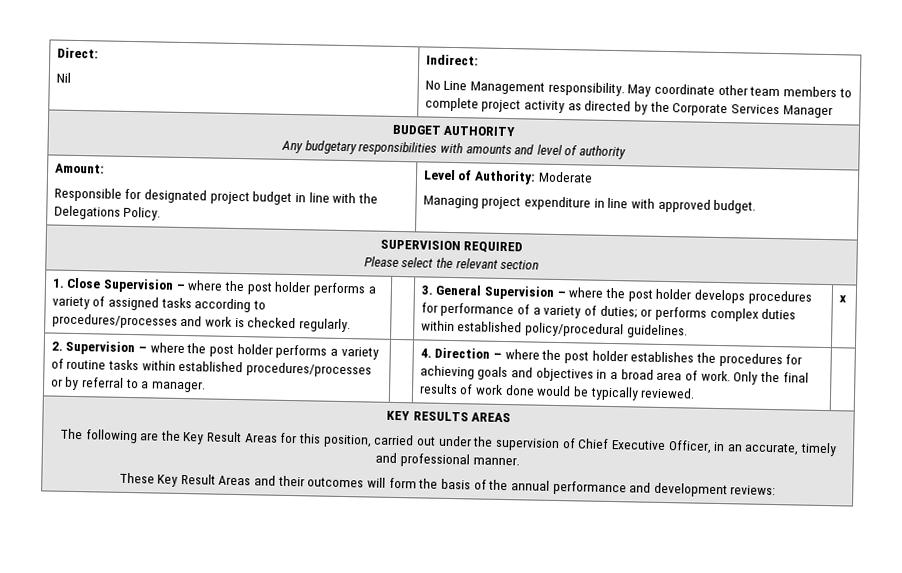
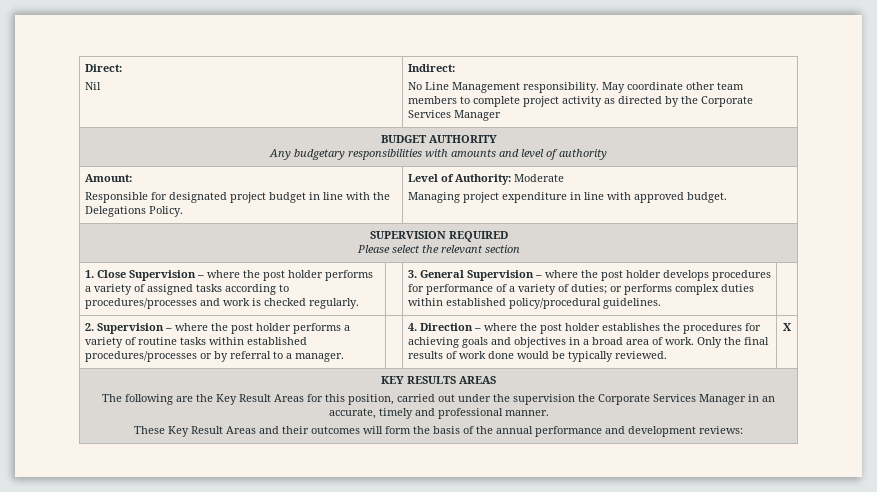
- x
+ X
- The following are the Key Result Areas for this position, carried out under the supervision of Chief Executive Officer, in an accurate, timely and professional manner.
+ The following are the Key Result Areas for this position, carried out under the supervision the Corporate Services Manager in an accurate, timely and professional manner.

